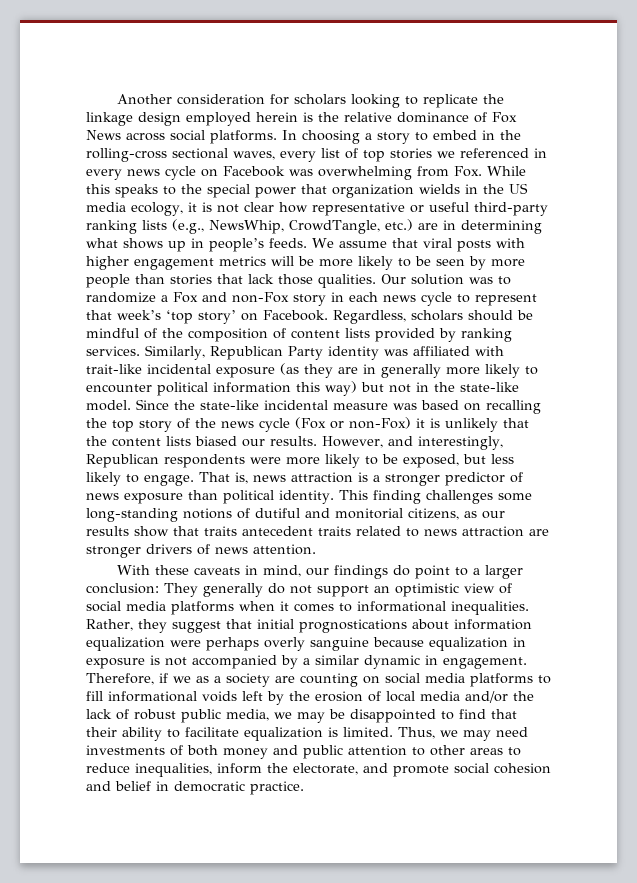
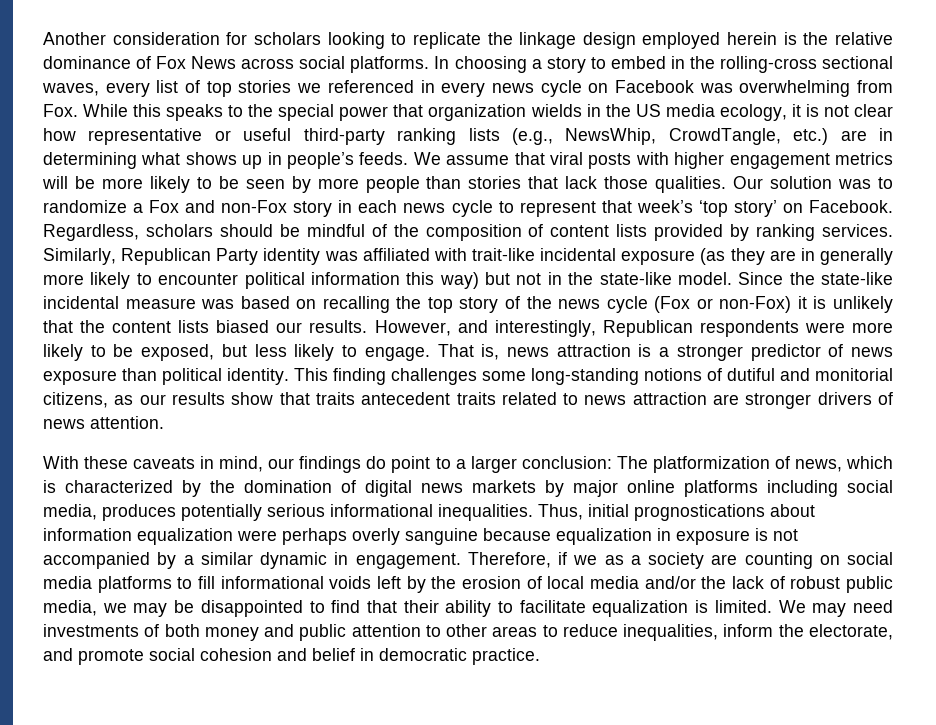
- With these caveats in mind, our findings do point to a larger conclusion: They generally do not support an optimistic view of social media platforms when it comes to informational inequalities. Rather, they suggest that initial prognostications about information equalization were perhaps overly sanguine because equalization in exposure is not accompanied by a similar dynamic in engagement.
+ With these caveats in mind, our findings do point to a larger conclusion: The platformization of news, which is characterized by the domination of digital news markets by major online platforms including social media, produces potentially serious informational inequalities. Thus, initial prognostications about information equalization were perhaps overly sanguine because equalization in exposure is not accompanied by a similar dynamic in engagement.
- Thus, we may need investments of both money and public attention to other areas to reduce inequalities, inform the electorate, and promote social cohesion and belief in democratic practice.
+ We may need investments of both money and public attention to other areas to reduce inequalities, inform the electorate, and promote social cohesion and belief in democratic practice.

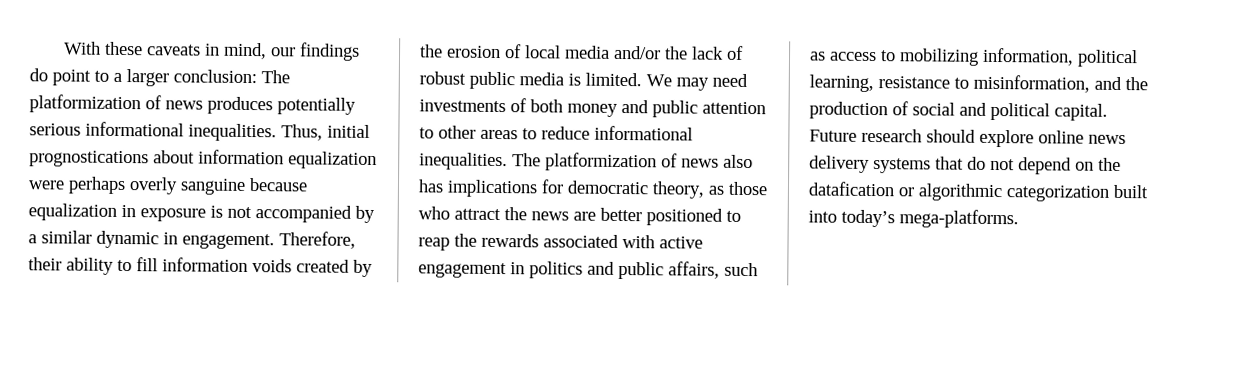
- Another consideration for scholars looking to replicate the linkage design employed herein is the relative dominance of Fox News across social platforms. In choosing a story to embed in the rolling-cross sectional waves, every list of top stories we referenced in every news cycle on Facebook was overwhelming from Fox. While this speaks to the special power that organization wields in the US media ecology, it is not clear how representative or useful third-party ranking lists (e.g., NewsWhip, CrowdTangle, etc.) are in determining what shows up in people’s feeds. We assume that viral posts with higher engagement metrics will be more likely to be seen by more people than stories that lack those qualities. Our solution was to randomize a Fox and non-Fox story in each news cycle to represent that week’s ‘top story’ on Facebook. Regardless, scholars should be mindful of the composition of content lists provided by ranking services. Similarly, Republican Party identity was affiliated with trait-like incidental exposure (as they are in generally more likely to encounter political information this way) but not in the state-like model. Since the state-like incidental measure was based on recalling the top story of the news cycle (Fox or non-Fox) it is unlikely that the content lists biased our results. However, and interestingly, Republican respondents were more likely to be exposed, but less likely to engage. That is, news attraction is a stronger predictor of news exposure than political identity. This finding challenges some long-standing notions of dutiful and monitorial citizens, as our results show that traits antecedent traits related to news attraction are stronger drivers of news attention.
- With these caveats in mind, our findings do point to a larger conclusion: The platformization of news, which is characterized by the domination of digital news markets by major online platforms including social media, produces potentially serious informational inequalities.
+ With these caveats in mind, our findings do point to a larger conclusion: The platformization of news produces potentially serious informational inequalities.
- Therefore, if we as a society are counting on social media platforms to fill informational voids left by the erosion of local media and/or the lack of robust public media, we may be disappointed to find that their ability to facilitate equalization is limited.
+ Therefore, their ability to fill information voids created by the erosion of local media and/or the lack of robust public media is limited.
- We may need investments of both money and public attention to other areas to reduce inequalities, inform the electorate, and promote social cohesion and belief in democratic practice.
+ We may need investments of both money and public attention to other areas to reduce informational inequalities. The platformization of news also has implications for democratic theory, as those who attract the news are better positioned to reap the rewards associated with active engagement in politics and public affairs, such as access to mobilizing information, political learning, resistance to misinformation, and the production of social and political capital. Future research should explore online news delivery systems that do not depend on the datafication or algorithmic categorization built into today’s mega-platforms.

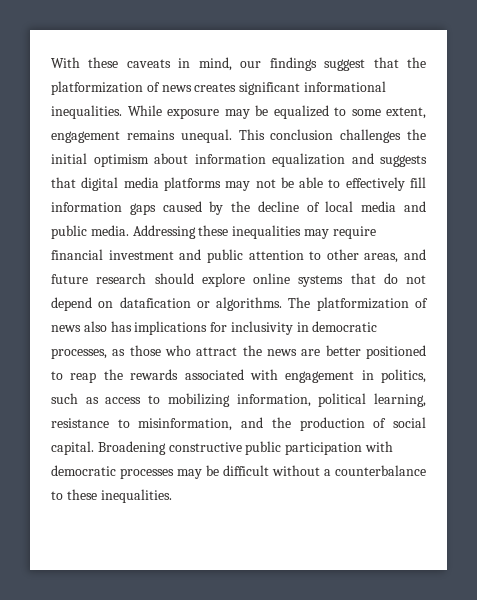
- With these caveats in mind, our findings do point to a larger conclusion: The platformization of news produces potentially serious informational inequalities. Thus, initial prognostications about information equalization were perhaps overly sanguine because equalization in exposure is not accompanied by a similar dynamic in engagement. Therefore, their ability to fill information voids created by the erosion of local media and/or the lack of robust public media is limited. We may need investments of both money and public attention to other areas to reduce informational inequalities.
+ With these caveats in mind, our findings suggest that the platformization of news creates significant informational inequalities. While exposure may be equalized to some extent, engagement remains unequal. This conclusion challenges the initial optimism about information equalization and suggests that digital media platforms may not be able to effectively fill information gaps caused by the decline of local media and public media. Addressing these inequalities may require financial investment and public attention to other areas, and future research should explore online systems that do not depend on datafication or algorithms.
- The platformization of news also has implications for democratic theory, as those who attract the news are better positioned to reap the rewards associated with active engagement in politics and public affairs, such as access to mobilizing information, political learning, resistance to misinformation, and the production of social and political capital. Future research should explore online news delivery systems that do not depend on the datafication or algorithmic categorization built into today’s mega-platforms.
+ The platformization of news also has implications for inclusivity in democratic processes, as those who attract the news are better positioned to reap the rewards associated with engagement in politics, such as access to mobilizing information, political learning, resistance to misinformation, and the production of social capital. Broadening constructive public participation with democratic processes may be difficult without a counterbalance to these inequalities.

